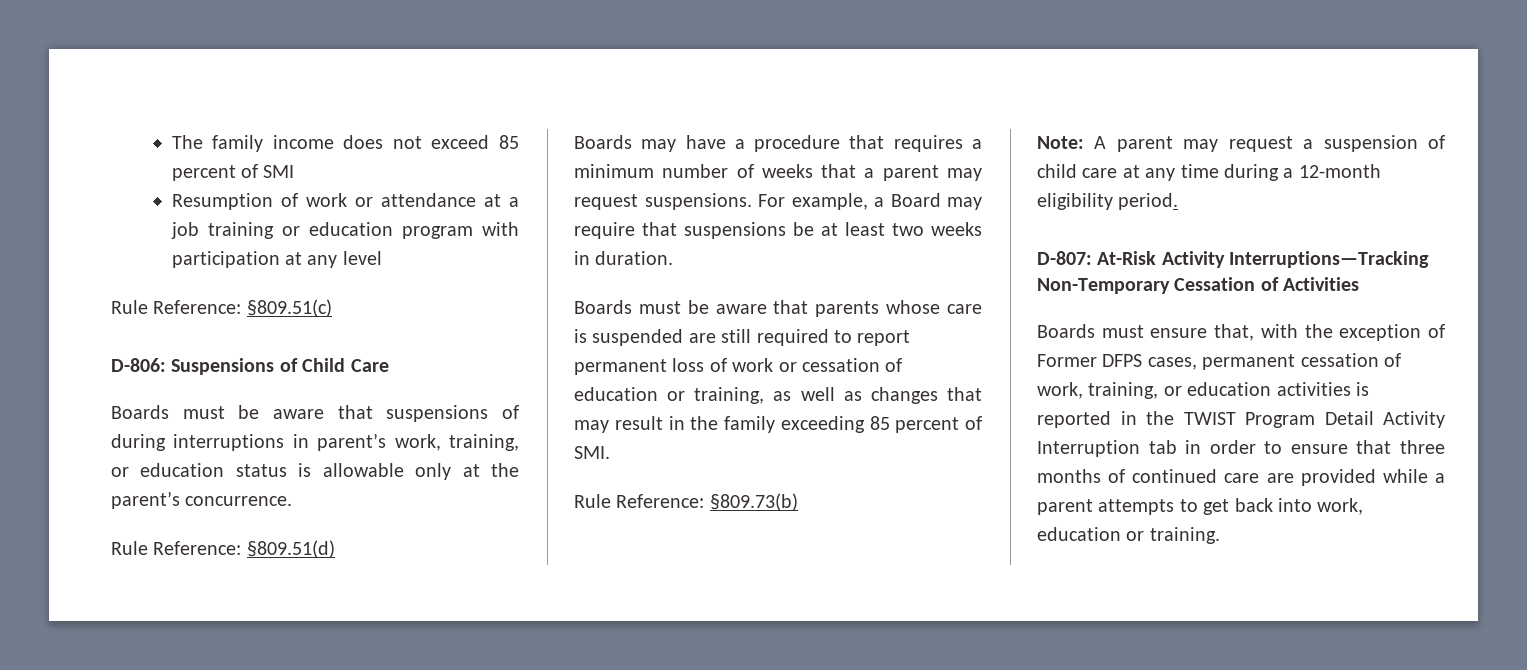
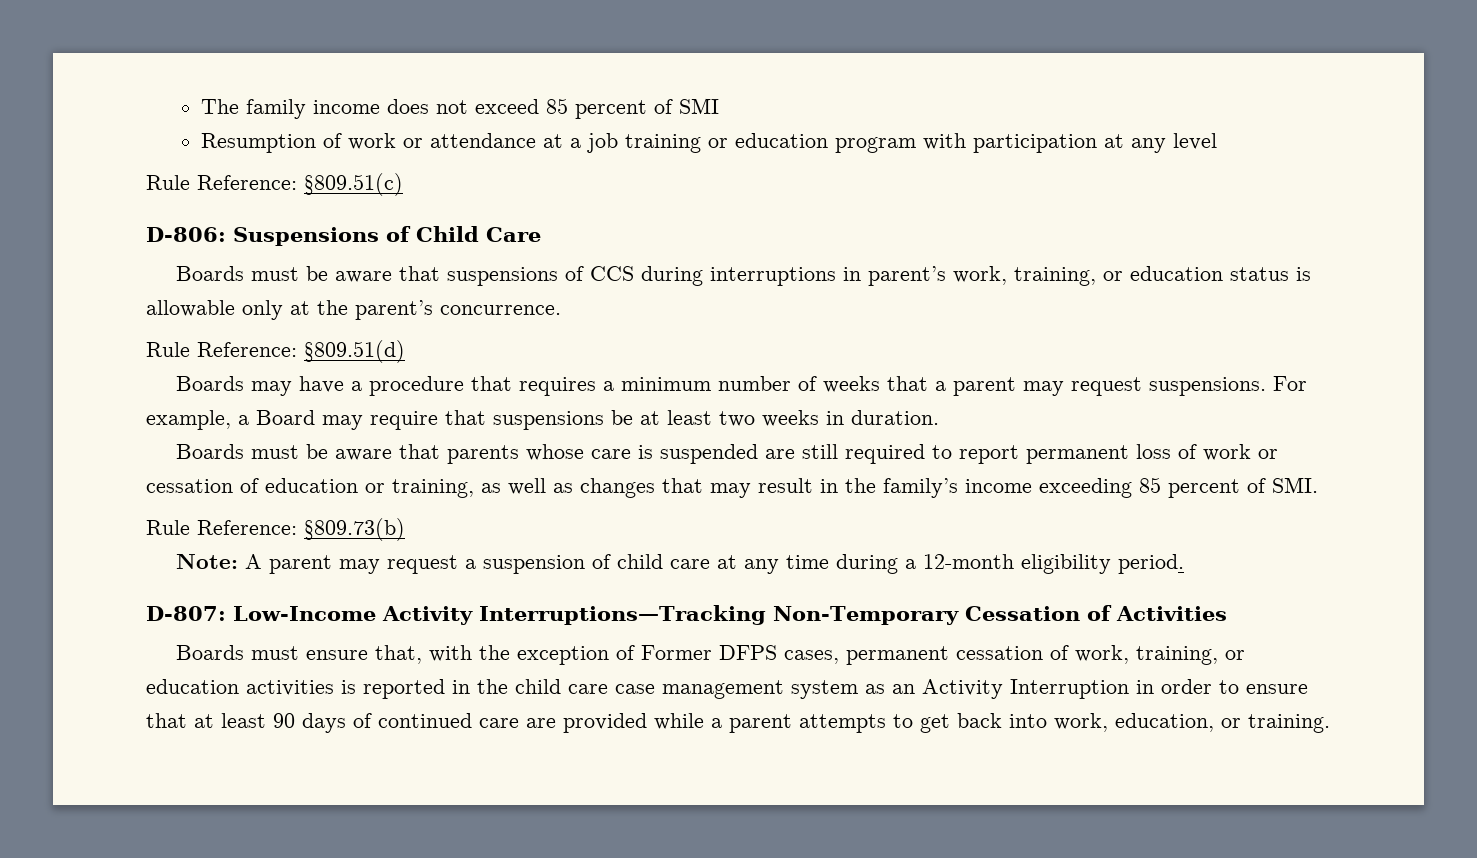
- Boards must be aware that suspensions of during interruptions in parent’s work, training, or education status is allowable only at the parent’s concurrence.
+ Boards must be aware that suspensions of CCS during interruptions in parent’s work, training, or education status is allowable only at the parent’s concurrence.
- Boards must be aware that parents whose care is suspended are still required to report permanent loss of work or cessation of education or training, as well as changes that may result in the family exceeding 85 percent of SMI.
+ Boards must be aware that parents whose care is suspended are still required to report permanent loss of work or cessation of education or training, as well as changes that may result in the family’s income exceeding 85 percent of SMI.
- D-807: At-Risk Activity Interruptions—Tracking Non-Temporary Cessation of Activities
+ D-807: Low-Income Activity Interruptions—Tracking Non-Temporary Cessation of Activities
- Boards must ensure that, with the exception of Former DFPS cases, permanent cessation of work, training, or education activities is reported in the TWIST Program Detail Activity Interruption tab in order to ensure that three months of continued care are provided while a parent attempts to get back into work, education or training.
+ Boards must ensure that, with the exception of Former DFPS cases, permanent cessation of work, training, or education activities is reported in the child care case management system as an Activity Interruption in order to ensure that at least 90 days of continued care are provided while a parent attempts to get back into work, education, or training.

